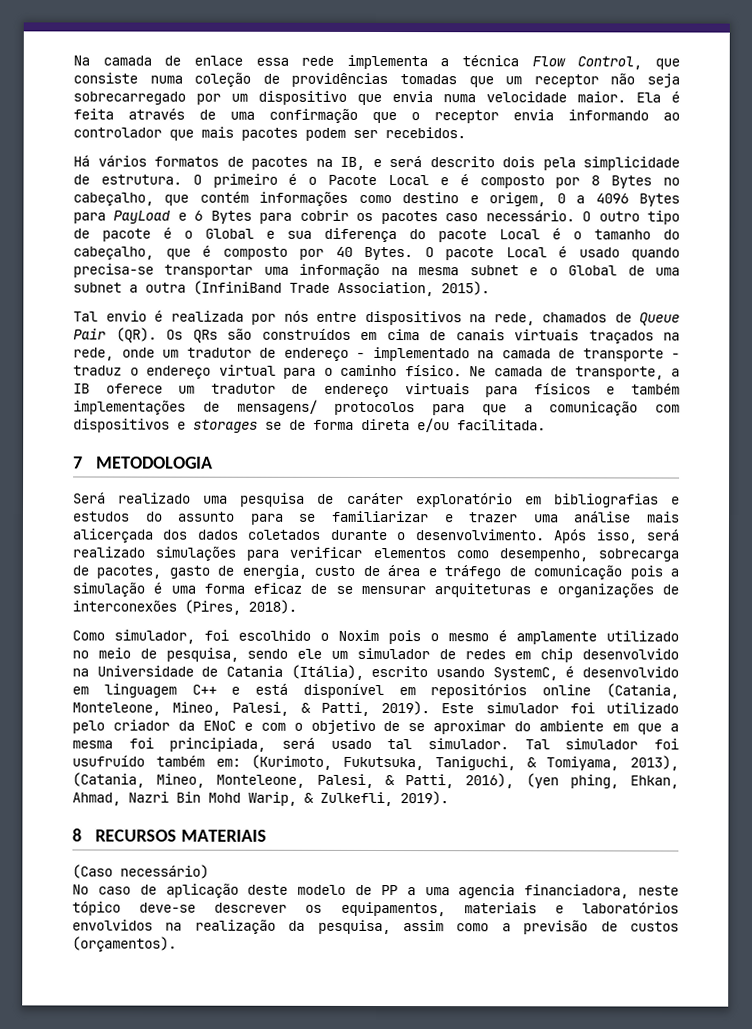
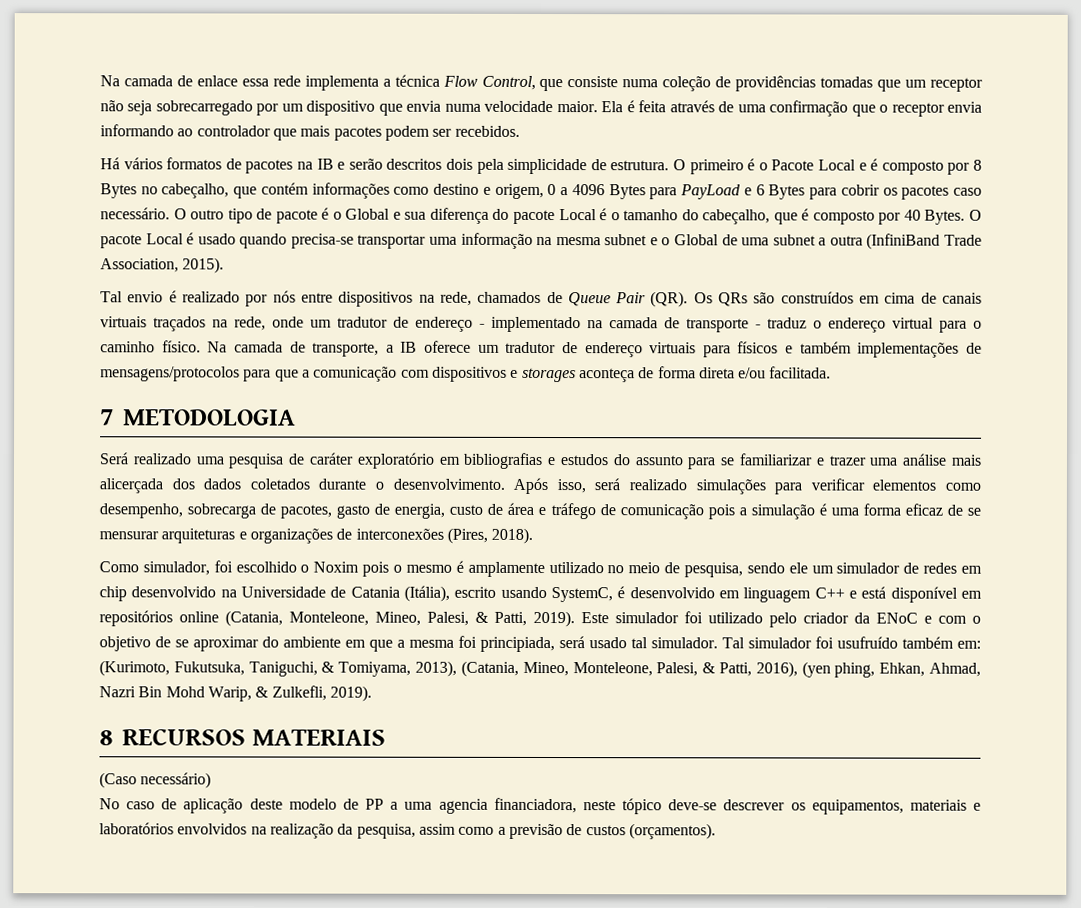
- Há vários formatos de pacotes na IB, e será descrito dois pela simplicidade de estrutura.
+ Há vários formatos de pacotes na IB e serão descritos dois pela simplicidade de estrutura.
- Tal envio é realizada por nós entre dispositivos na rede, chamados de Queue Pair (QR). Os QRs são construídos em cima de canais virtuais traçados na rede, onde um tradutor de endereço - implementado na camada de transporte - traduz o endereço virtual para o caminho físico.
+ Tal envio é realizado por nós entre dispositivos na rede, chamados de Queue Pair (QR). Os QRs são construídos em cima de canais virtuais traçados na rede, onde um tradutor de endereço - implementado na camada de transporte - traduz o endereço virtual para o caminho físico.
- Ne camada de transporte, a IB oferece um tradutor de endereço virtuais para físicos e também implementações de mensagens/ protocolos para que a comunicação com dispositivos e storages se de forma direta e/ou facilitada.
+ Na camada de transporte, a IB oferece um tradutor de endereço virtuais para físicos e também implementações de mensagens/protocolos para que a comunicação com dispositivos e storages aconteça de forma direta e/ou facilitada.

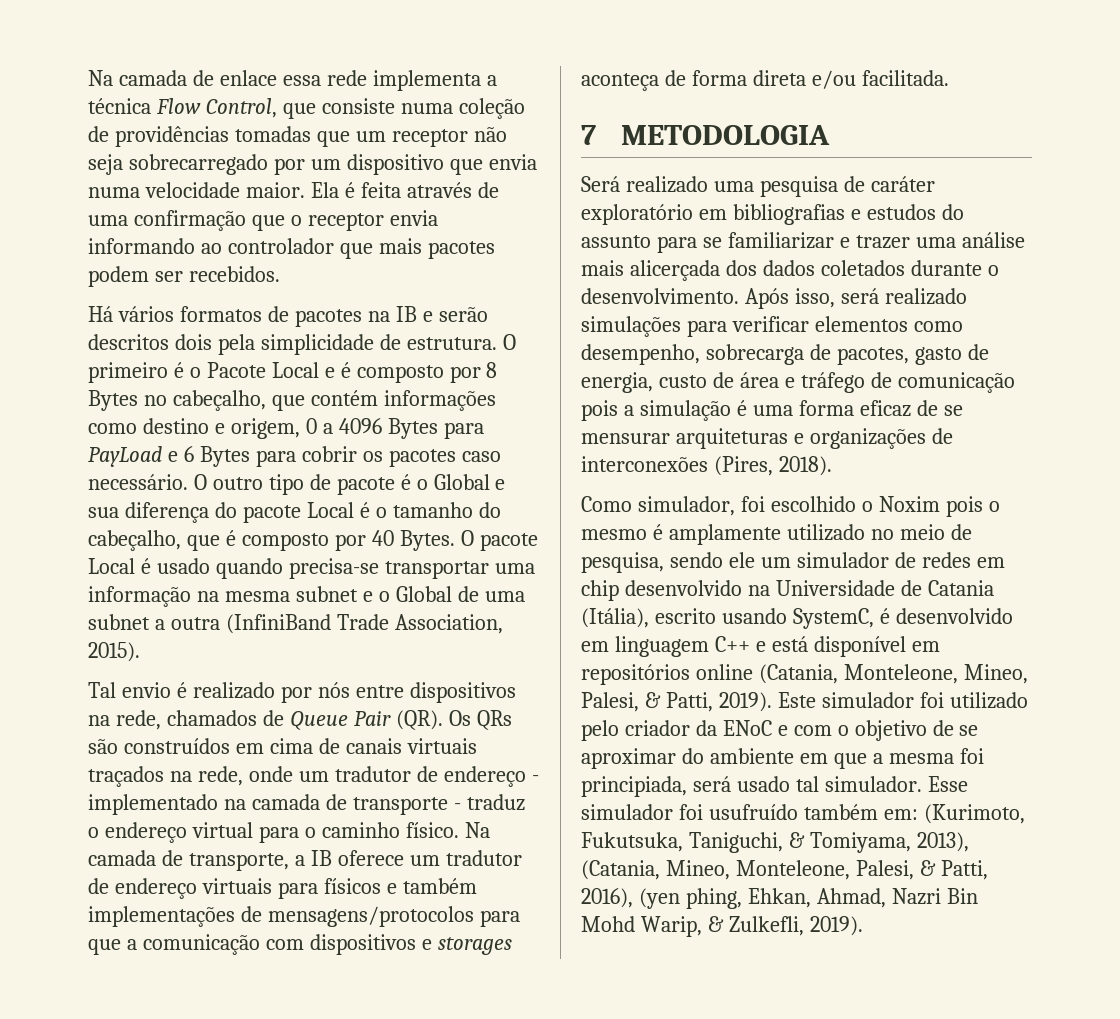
- Tal simulador foi usufruído também em: (Kurimoto, Fukutsuka, Taniguchi, & Tomiyama, 2013), (Catania, Mineo, Monteleone, Palesi, & Patti, 2016), (yen phing, Ehkan, Ahmad, Nazri Bin Mohd Warip, & Zulkefli, 2019).
+ Esse simulador foi usufruído também em: (Kurimoto, Fukutsuka, Taniguchi, & Tomiyama, 2013), (Catania, Mineo, Monteleone, Palesi, & Patti, 2016), (yen phing, Ehkan, Ahmad, Nazri Bin Mohd Warip, & Zulkefli, 2019).
- 8 RECURSOS MATERIAIS
- (Caso necessário)
- No caso de aplicação deste modelo de PP a uma agencia financiadora, neste tópico deve-se descrever os equipamentos, materiais e laboratórios envolvidos na realização da pesquisa, assim como a previsão de custos (orçamentos).

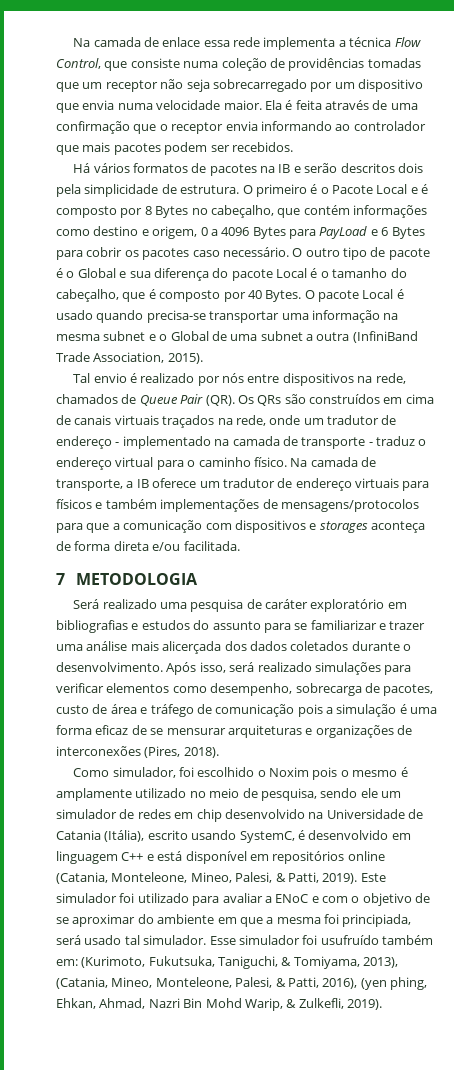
- Após isso, será realizado simulações para verificar elementos como desempenho, sobrecarga de pacotes, gasto de energia, custo de área e tráfego de comunicação pois a simulação é uma forma eficaz de se mensurar arquiteturas e organizações de interconexões (Pires, 2018).
+ Após isso, será realizado simulações para verificar elementos como desempenho, sobrecarga de pacotes, custo de área e tráfego de comunicação pois a simulação é uma forma eficaz de se mensurar arquiteturas e organizações de interconexões (Pires, 2018).
- Este simulador foi utilizado pelo criador da ENoC e com o objetivo de se aproximar do ambiente em que a mesma foi principiada, será usado tal simulador.
+ Este simulador foi utilizado para avaliar a ENoC e com o objetivo de se aproximar do ambiente em que a mesma foi principiada, será usado tal simulador.

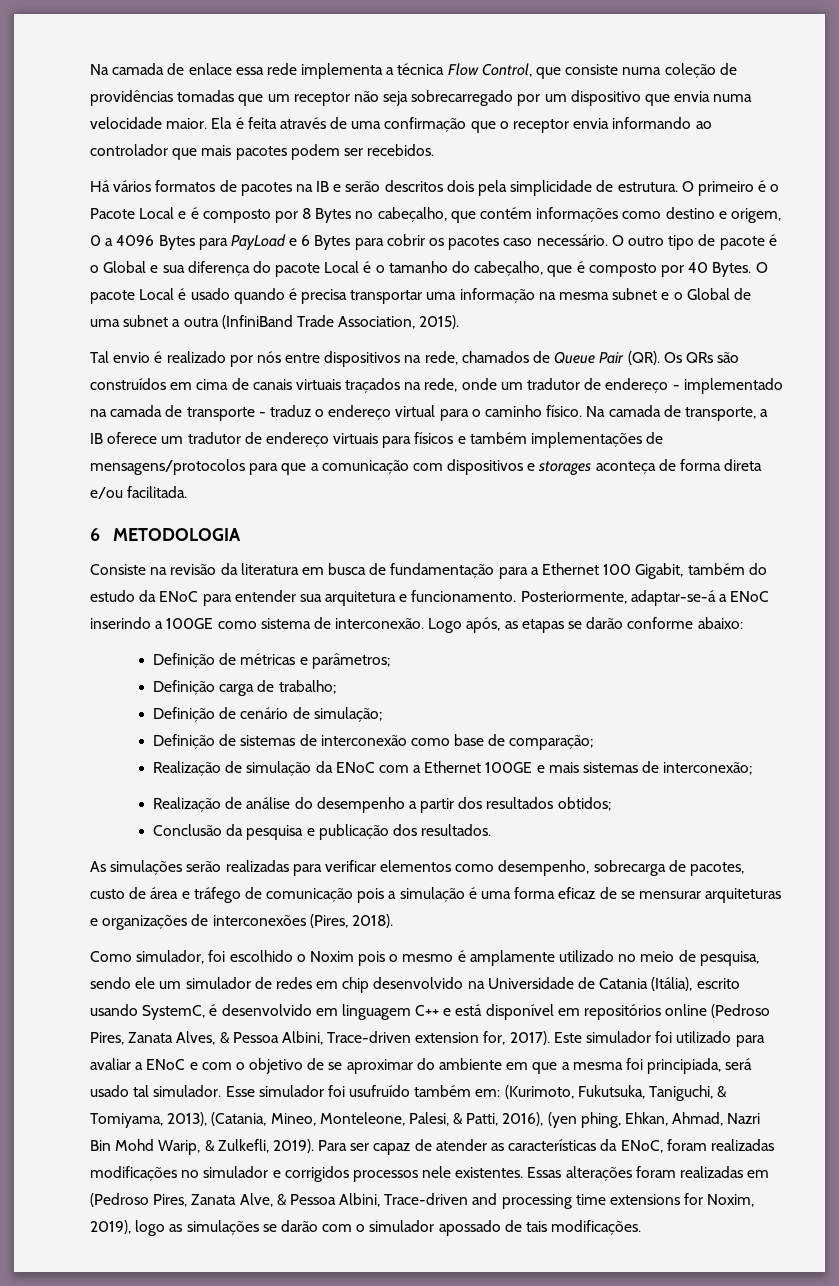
- O pacote Local é usado quando precisa-se transportar uma informação na mesma subnet e o Global de uma subnet a outra (InfiniBand Trade Association, 2015).
+ O pacote Local é usado quando é precisa transportar uma informação na mesma subnet e o Global de uma subnet a outra (InfiniBand Trade Association, 2015).
- 7 METODOLOGIA
+ 6 METODOLOGIA
- Será realizado uma pesquisa de caráter exploratório em bibliografias e estudos do assunto para se familiarizar e trazer uma análise mais alicerçada dos dados coletados durante o desenvolvimento. Após isso, será realizado simulações para verificar elementos como desempenho, sobrecarga de pacotes, custo de área e tráfego de comunicação pois a simulação é uma forma eficaz de se mensurar arquiteturas e organizações de interconexões (Pires, 2018).
+ Consiste na revisão da literatura em busca de fundamentação para a Ethernet 100 Gigabit, também do estudo da ENoC para entender sua arquitetura e funcionamento. Posteriormente, adaptar-se-á a ENoC inserindo a 100GE como sistema de interconexão. Logo após, as etapas se darão conforme abaixo:
+ Definição de métricas e parâmetros;
+ Definição carga de trabalho;
+ Definição de cenário de simulação;
+ Definição de sistemas de interconexão como base de comparação;
+ Realização de simulação da ENoC com a Ethernet 100GE e mais sistemas de interconexão;
+ Realização de análise do desempenho a partir dos resultados obtidos;
+ Conclusão da pesquisa e publicação dos resultados.
+ As simulações serão realizadas para verificar elementos como desempenho, sobrecarga de pacotes, custo de área e tráfego de comunicação pois a simulação é uma forma eficaz de se mensurar arquiteturas e organizações de interconexões (Pires, 2018).
- Como simulador, foi escolhido o Noxim pois o mesmo é amplamente utilizado no meio de pesquisa, sendo ele um simulador de redes em chip desenvolvido na Universidade de Catania (Itália), escrito usando SystemC, é desenvolvido em linguagem C++ e está disponível em repositórios online (Catania, Monteleone, Mineo, Palesi, & Patti, 2019).
+ Como simulador, foi escolhido o Noxim pois o mesmo é amplamente utilizado no meio de pesquisa, sendo ele um simulador de redes em chip desenvolvido na Universidade de Catania (Itália), escrito usando SystemC, é desenvolvido em linguagem C++ e está disponível em repositórios online (Pedroso Pires, Zanata Alves, & Pessoa Albini, Trace-driven extension for, 2017).
+ Para ser capaz de atender as características da ENoC, foram realizadas modificações no simulador e corrigidos processos nele existentes. Essas alterações foram realizadas em (Pedroso Pires, Zanata Alve, & Pessoa Albini, Trace-driven and processing time extensions for Noxim, 2019), logo as simulações se darão com o simulador apossado de tais modificações.

